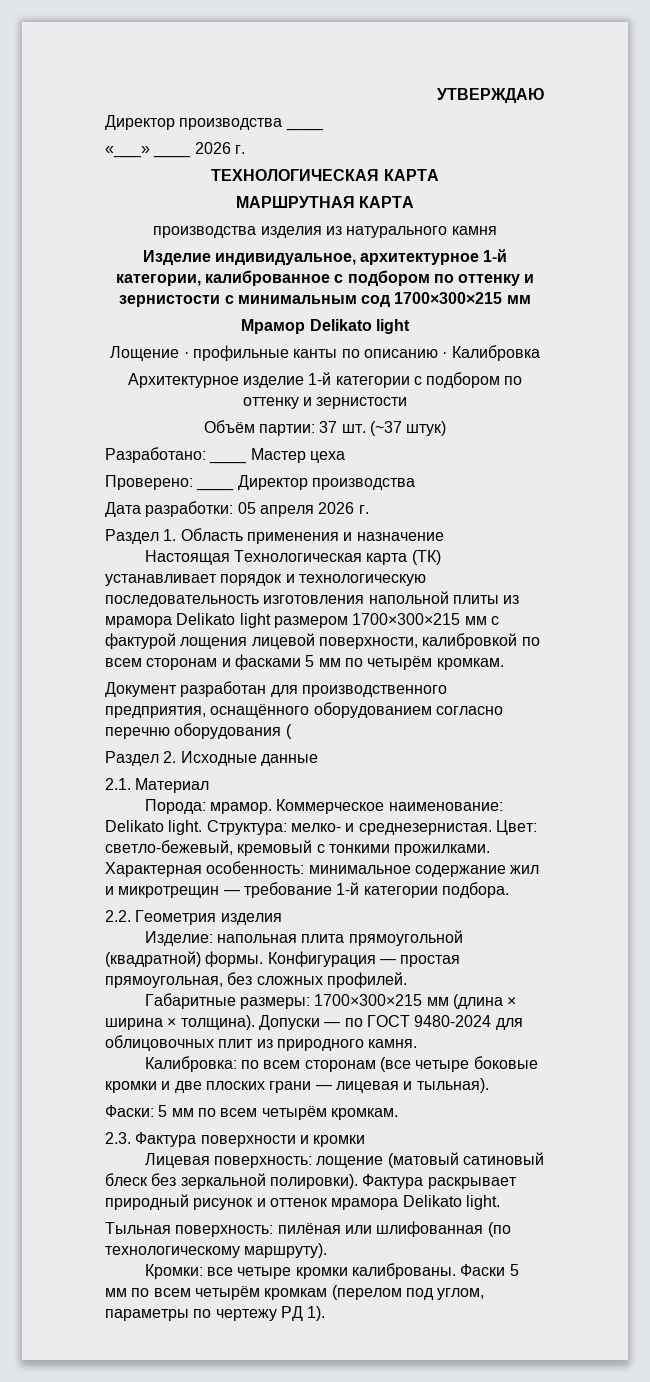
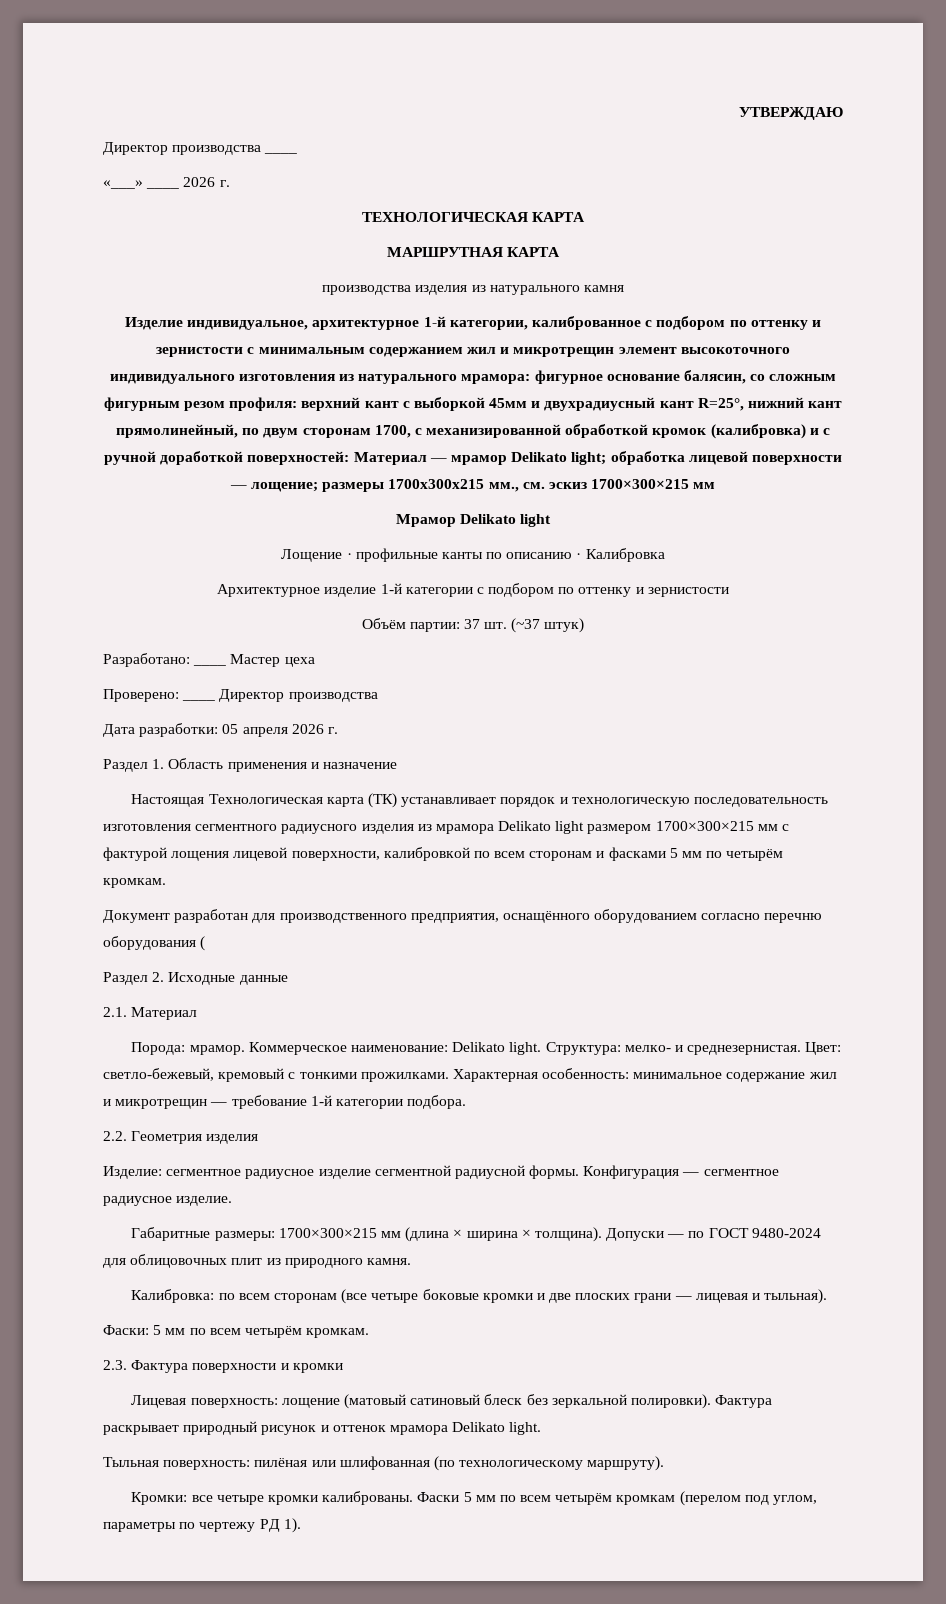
- Изделие индивидуальное, архитектурное 1-й категории, калиброванное с подбором по оттенку и зернистости с минимальным сод 1700×300×215 мм
+ Изделие индивидуальное, архитектурное 1-й категории, калиброванное с подбором по оттенку и зернистости с минимальным содержанием жил и микротрещин элемент высокоточного индивидуального изготовления из натурального мрамора: фигурное основание балясин, со сложным фигурным резом профиля: верхний кант с выборкой 45мм и двухрадиусный кант R=25°, нижний кант прямолинейный, по двум сторонам 1700, с механизированной обработкой кромок (калибровка) и с ручной доработкой поверхностей: Материал — мрамор Delikato light; обработка лицевой поверхности — лощение; размеры 1700х300х215 мм., см. эскиз 1700×300×215 мм
- Настоящая Технологическая карта (ТК) устанавливает порядок и технологическую последовательность изготовления напольной плиты из мрамора Delikato light размером 1700×300×215 мм с фактурой лощения лицевой поверхности, калибровкой по всем сторонам и фасками 5 мм по четырём кромкам.
+ Настоящая Технологическая карта (ТК) устанавливает порядок и технологическую последовательность изготовления сегментного радиусного изделия из мрамора Delikato light размером 1700×300×215 мм с фактурой лощения лицевой поверхности, калибровкой по всем сторонам и фасками 5 мм по четырём кромкам.
- Изделие: напольная плита прямоугольной (квадратной) формы. Конфигурация — простая прямоугольная, без сложных профилей.
+ Изделие: сегментное радиусное изделие сегментной радиусной формы. Конфигурация — сегментное радиусное изделие.

